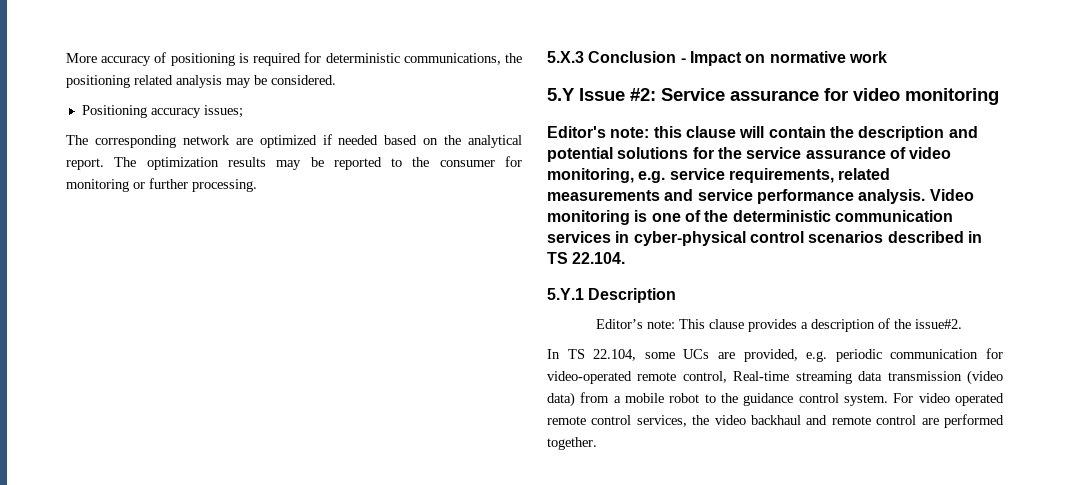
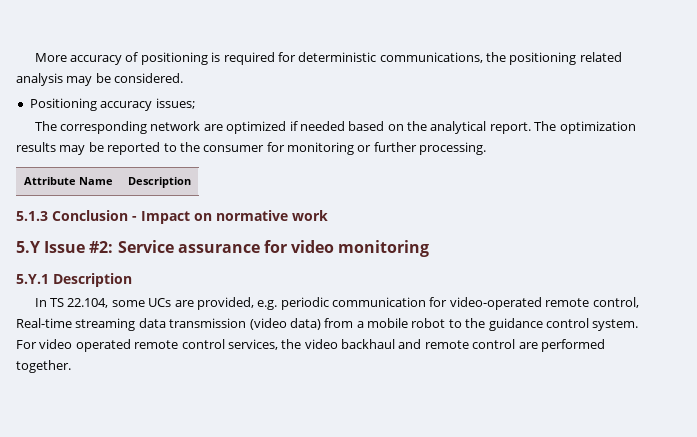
- 5.X.3 Conclusion - Impact on normative work
+ Attribute Name | Description
+ 5.1.3 Conclusion - Impact on normative work
- Editor's note: this clause will contain the description and potential solutions for the service assurance of video monitoring, e.g. service requirements, related measurements and service performance analysis. Video monitoring is one of the deterministic communication services in cyber-physical control scenarios described in TS 22.104.
  5.Y.1 Description
- Editor’s note: This clause provides a description of the issue#2.

